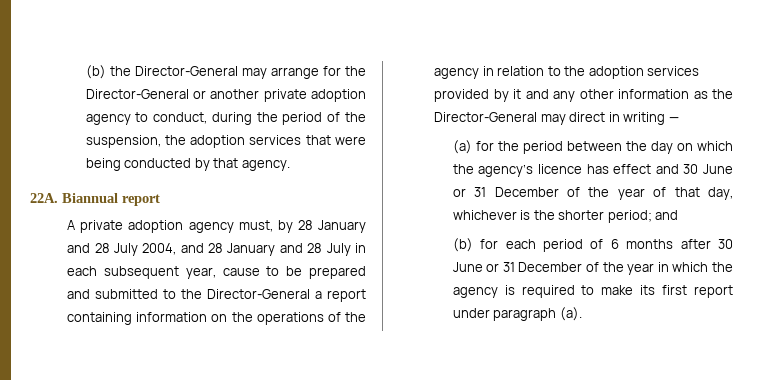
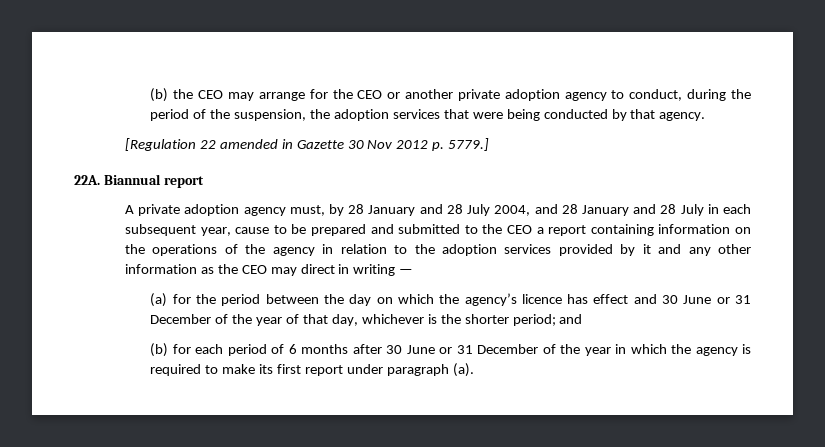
- (b) the Director-General may arrange for the Director-General or another private adoption agency to conduct, during the period of the suspension, the adoption services that were being conducted by that agency.
+ (b) the CEO may arrange for the CEO or another private adoption agency to conduct, during the period of the suspension, the adoption services that were being conducted by that agency.
+ [Regulation 22 amended in Gazette 30 Nov 2012 p. 5779.]
- A private adoption agency must, by 28 January and 28 July 2004, and 28 January and 28 July in each subsequent year, cause to be prepared and submitted to the Director-General a report containing information on the operations of the agency in relation to the adoption services provided by it and any other information as the Director-General may direct in writing —
+ A private adoption agency must, by 28 January and 28 July 2004, and 28 January and 28 July in each subsequent year, cause to be prepared and submitted to the CEO a report containing information on the operations of the agency in relation to the adoption services provided by it and any other information as the CEO may direct in writing —

